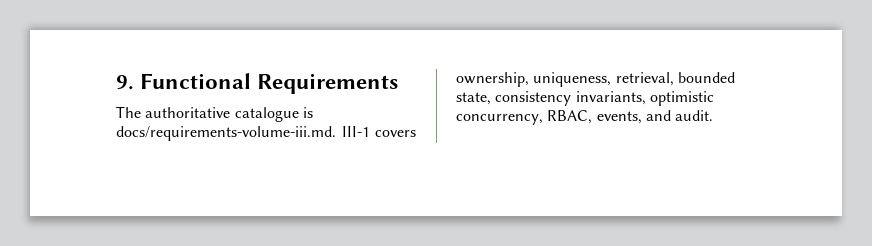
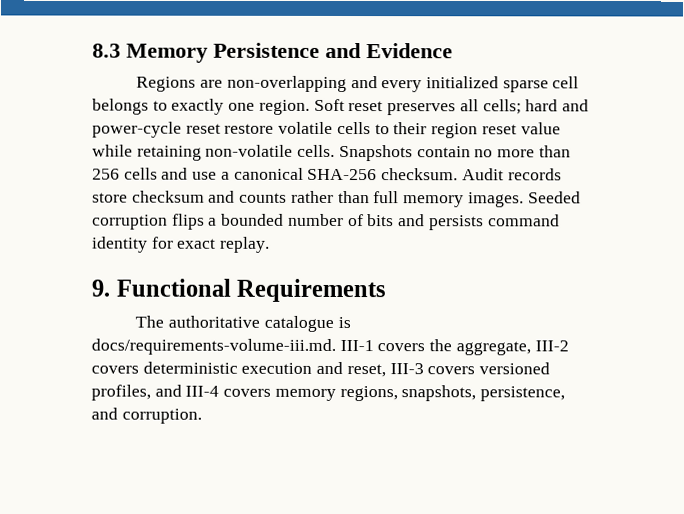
+ 8.3 Memory Persistence and Evidence
+ Regions are non-overlapping and every initialized sparse cell belongs to exactly one region. Soft reset preserves all cells; hard and power-cycle reset restore volatile cells to their region reset value while retaining non-volatile cells. Snapshots contain no more than 256 cells and use a canonical SHA-256 checksum. Audit records store checksum and counts rather than full memory images. Seeded corruption flips a bounded number of bits and persists command identity for exact replay.
- The authoritative catalogue is docs/requirements-volume-iii.md. III-1 covers ownership, uniqueness, retrieval, bounded state, consistency invariants, optimistic concurrency, RBAC, events, and audit.
+ The authoritative catalogue is docs/requirements-volume-iii.md. III-1 covers the aggregate, III-2 covers deterministic execution and reset, III-3 covers versioned profiles, and III-4 covers memory regions, snapshots, persistence, and corruption.

